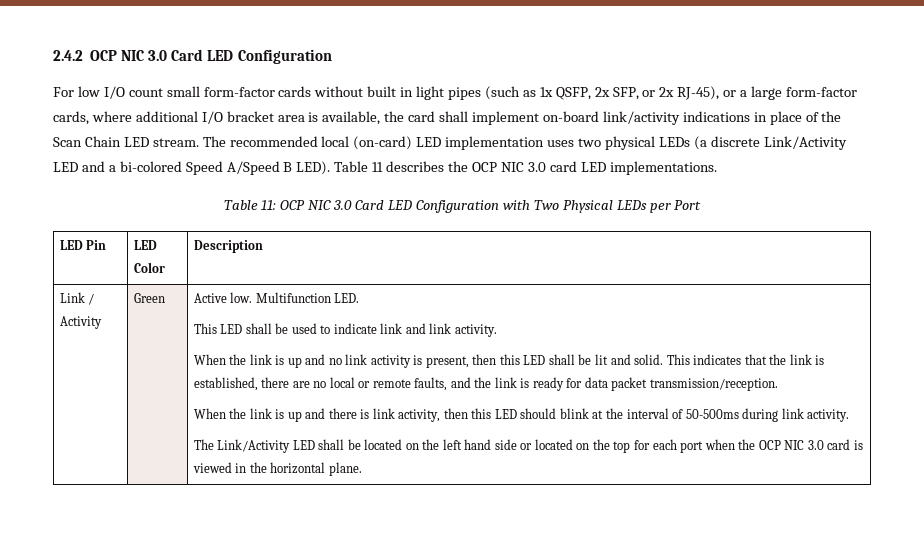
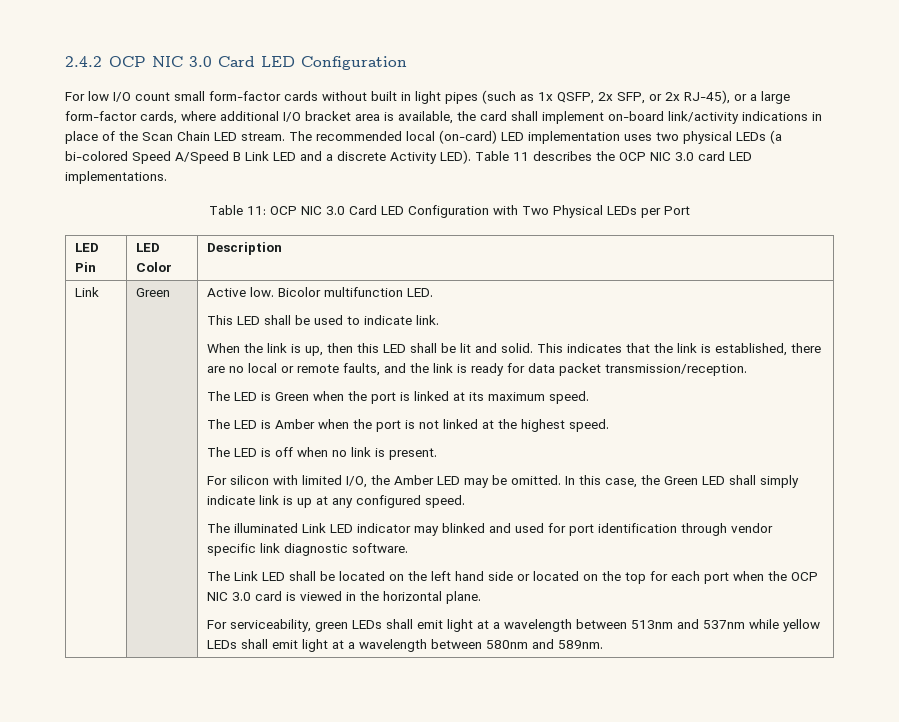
- The recommended local (on-card) LED implementation uses two physical LEDs (a discrete Link/Activity LED and a bi-colored Speed A/Speed B LED).
+ The recommended local (on-card) LED implementation uses two physical LEDs (a bi-colored Speed A/Speed B Link LED and a discrete Activity LED).
  LED Pin | LED Color | Description
- Link / Activity
+ Link
- Multifunction LED.
+ Bicolor multifunction LED.
- This LED shall be used to indicate link and link activity.
- When the link is up and no link activity is present, then this LED shall be lit and solid.
+ This LED shall be used to indicate link.
+ When the link is up, then this LED shall be lit and solid.
- When the link is up and there is link activity, then this LED should blink at the interval of 50-500ms during link activity.
- The Link/Activity LED shall be located on the left hand side or located on the top for each port when the OCP NIC 3.0 card is viewed in the horizontal plane.
+ The LED is Green when the port is linked at its maximum speed.
+ The LED is Amber when the port is not linked at the highest speed.
+ The LED is off when no link is present.
+ For silicon with limited I/O, the Amber LED may be omitted. In this case, the Green LED shall simply indicate link is up at any configured speed.
+ The illuminated Link LED indicator may blinked and used for port identification through vendor specific link diagnostic software.
+ The Link LED shall be located on the left hand side or located on the top for each port when the OCP NIC 3.0 card is viewed in the horizontal plane.
+ For serviceability, green LEDs shall emit light at a wavelength between 513nm and 537nm while yellow LEDs shall emit light at a wavelength between 580nm and 589nm.

